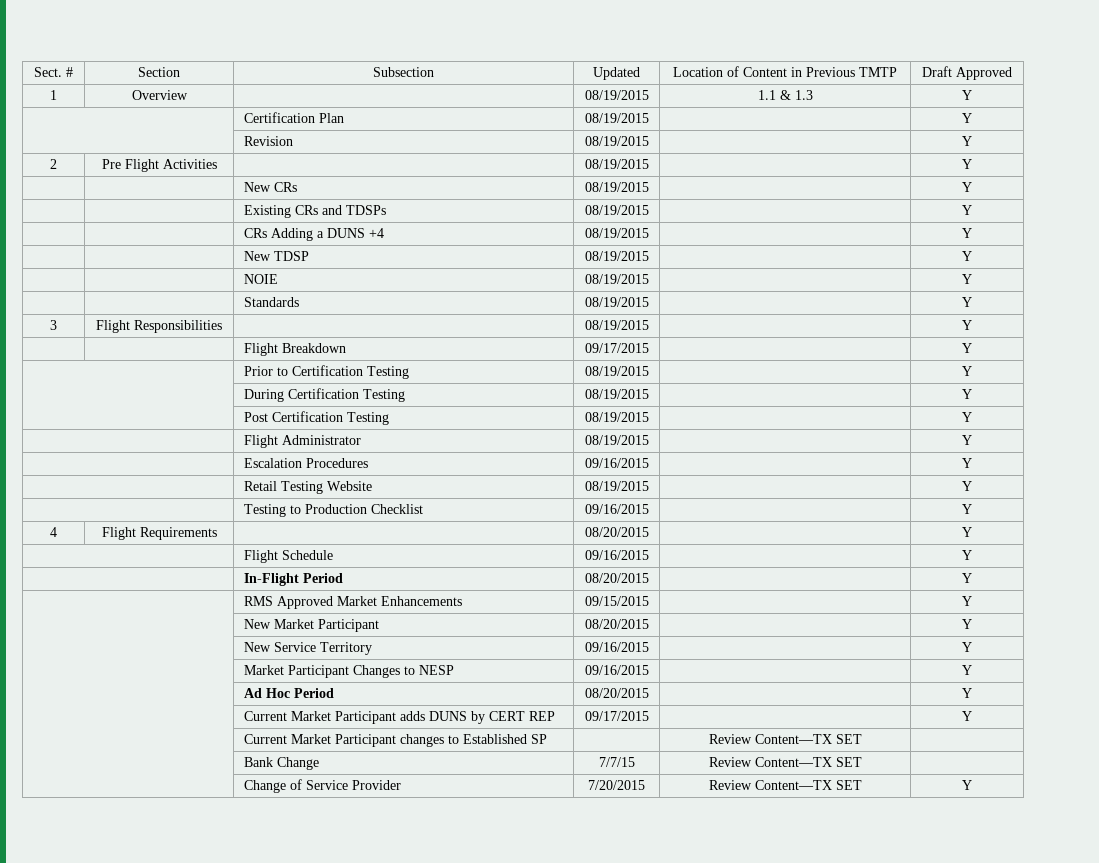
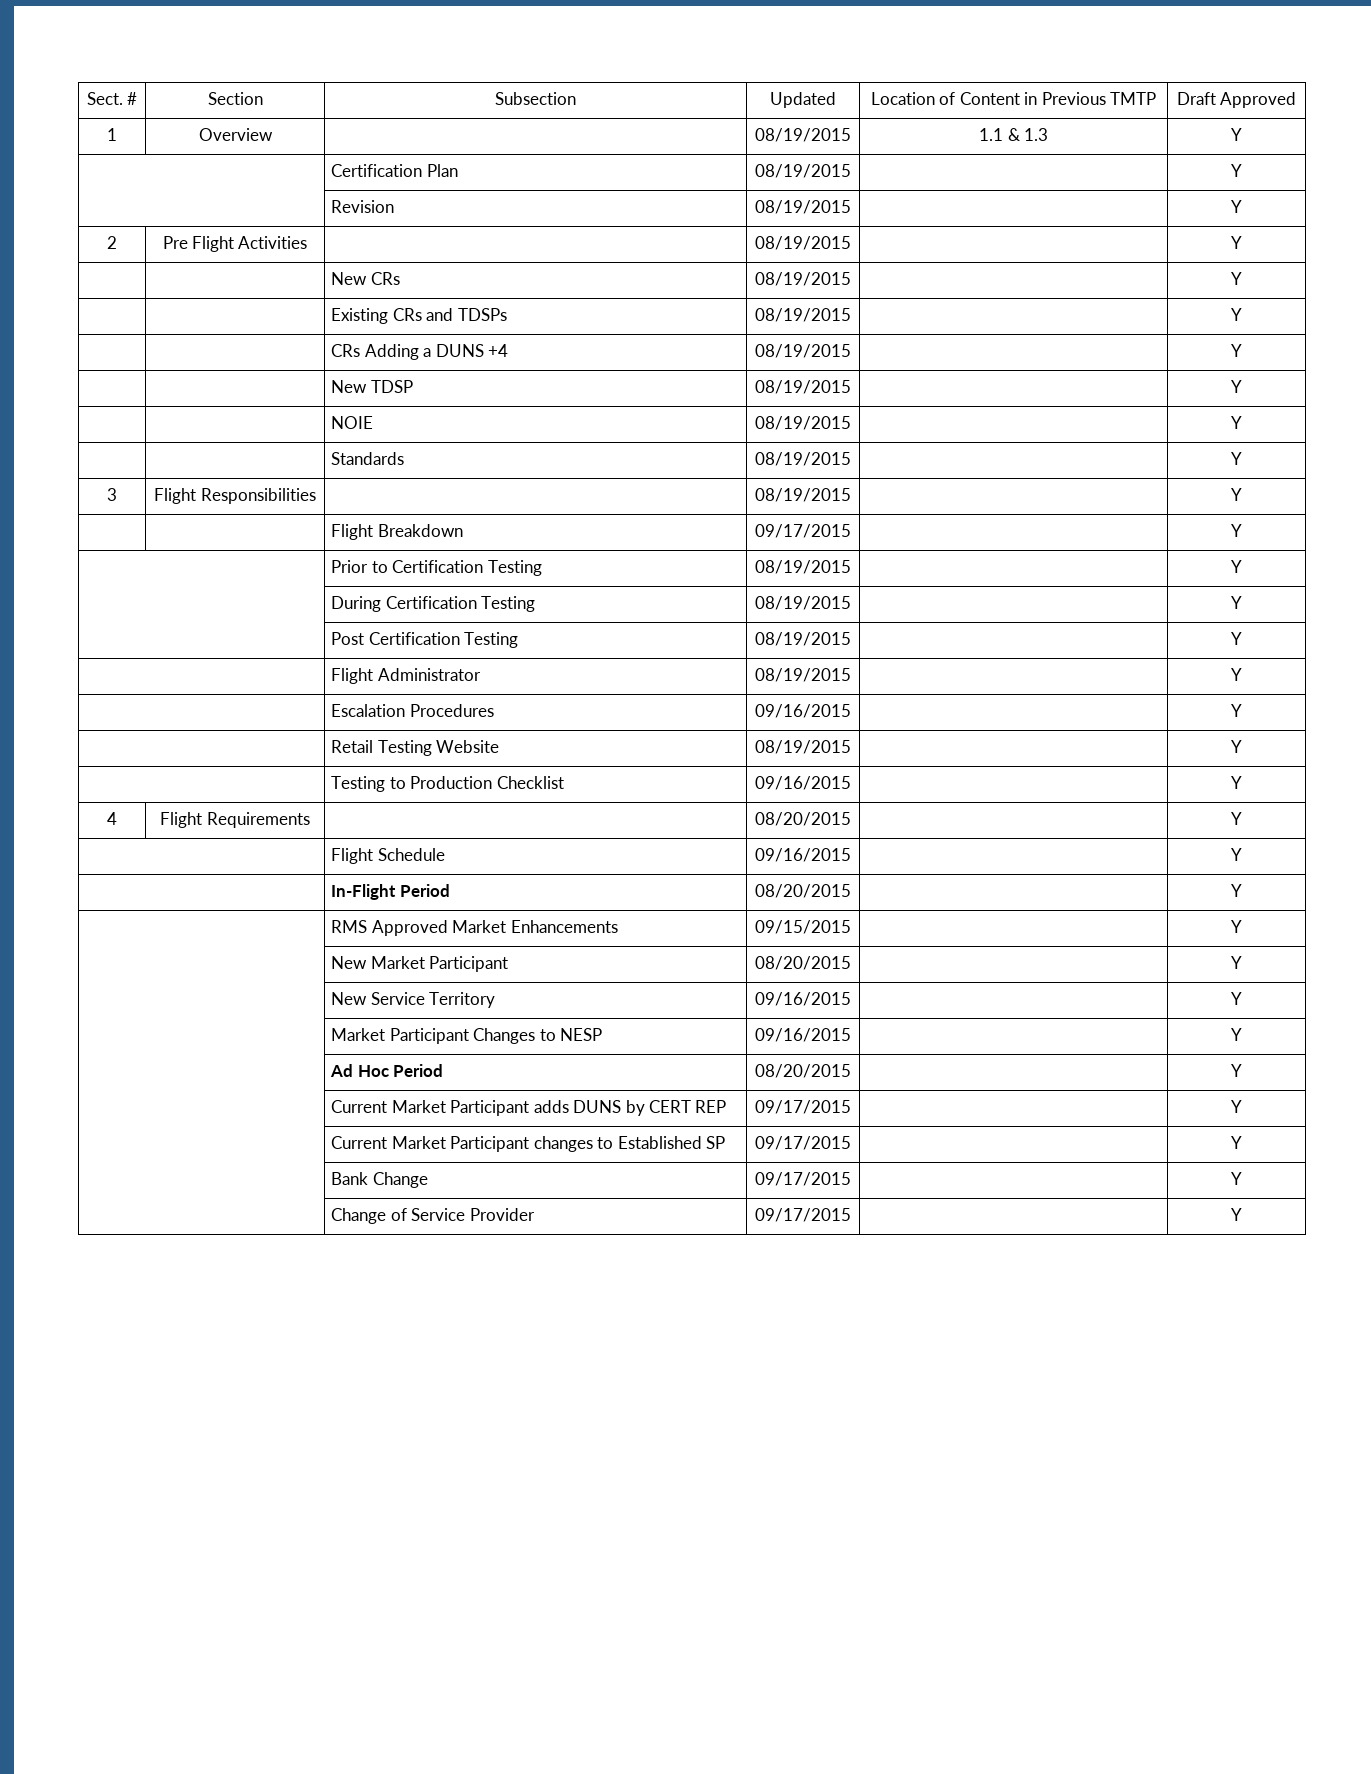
- | Current Market Participant changes to Established SP | | Review Content—TX SET |
+ | Current Market Participant changes to Established SP | 09/17/2015 | | Y
- | Bank Change | 7/7/15 | Review Content—TX SET |
+ | Bank Change | 09/17/2015 | | Y
- | Change of Service Provider | 7/20/2015 | Review Content—TX SET | Y
+ | Change of Service Provider | 09/17/2015 | | Y

